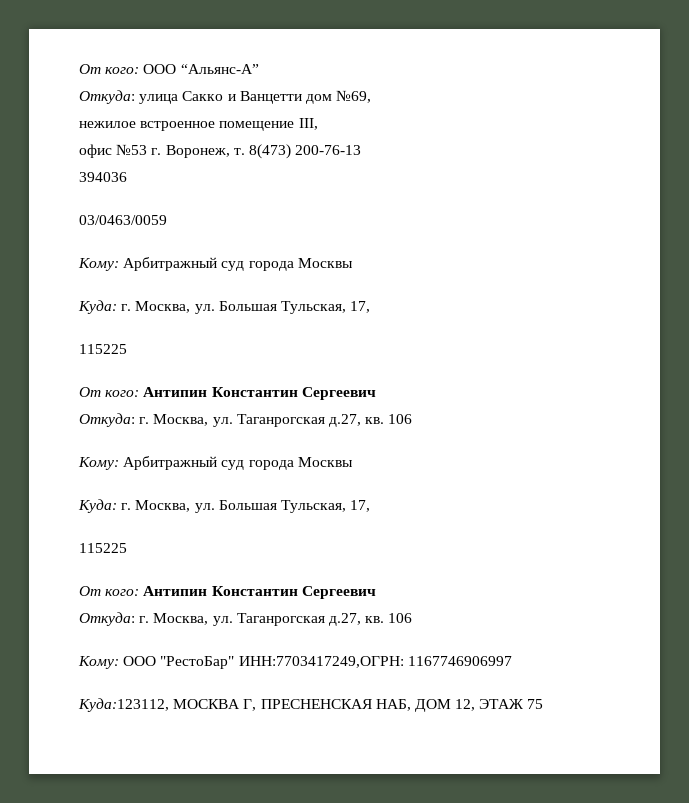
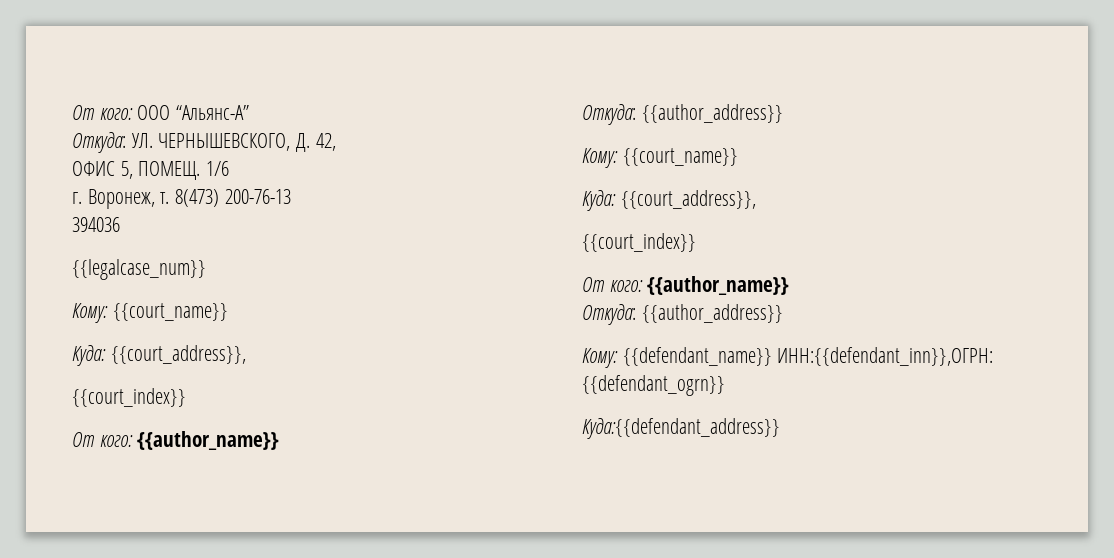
- Откуда: улица Сакко и Ванцетти дом №69,
- нежилое встроенное помещение III,
- офис №53 г. Воронеж, т. 8(473) 200-76-13
+ Откуда: УЛ. ЧЕРНЫШЕВСКОГО, Д. 42,
+ ОФИС 5, ПОМЕЩ. 1/6
+ г. Воронеж, т. 8(473) 200-76-13
- 03/0463/0059
- Кому: Арбитражный суд города Москвы
- Куда: г. Москва, ул. Большая Тульская, 17,
- 115225
- От кого: Антипин Константин Сергеевич
- Откуда: г. Москва, ул. Таганрогская д.27, кв. 106
- Кому: Арбитражный суд города Москвы
- Куда: г. Москва, ул. Большая Тульская, 17,
- 115225
- От кого: Антипин Константин Сергеевич
- Откуда: г. Москва, ул. Таганрогская д.27, кв. 106
- Кому: ООО "РестоБар" ИНН:7703417249,ОГРН: 1167746906997
- Куда:123112, МОСКВА Г, ПРЕСНЕНСКАЯ НАБ, ДОМ 12, ЭТАЖ 75
+ {{legalcase_num}}
+ Кому: {{court_name}}
+ Куда: {{court_address}},
+ {{court_index}}
+ От кого: {{author_name}}
+ Откуда: {{author_address}}
+ Кому: {{court_name}}
+ Куда: {{court_address}},
+ {{court_index}}
+ От кого: {{author_name}}
+ Откуда: {{author_address}}
+ Кому: {{defendant_name}} ИНН:{{defendant_inn}},ОГРН: {{defendant_ogrn}}
+ Куда:{{defendant_address}}

